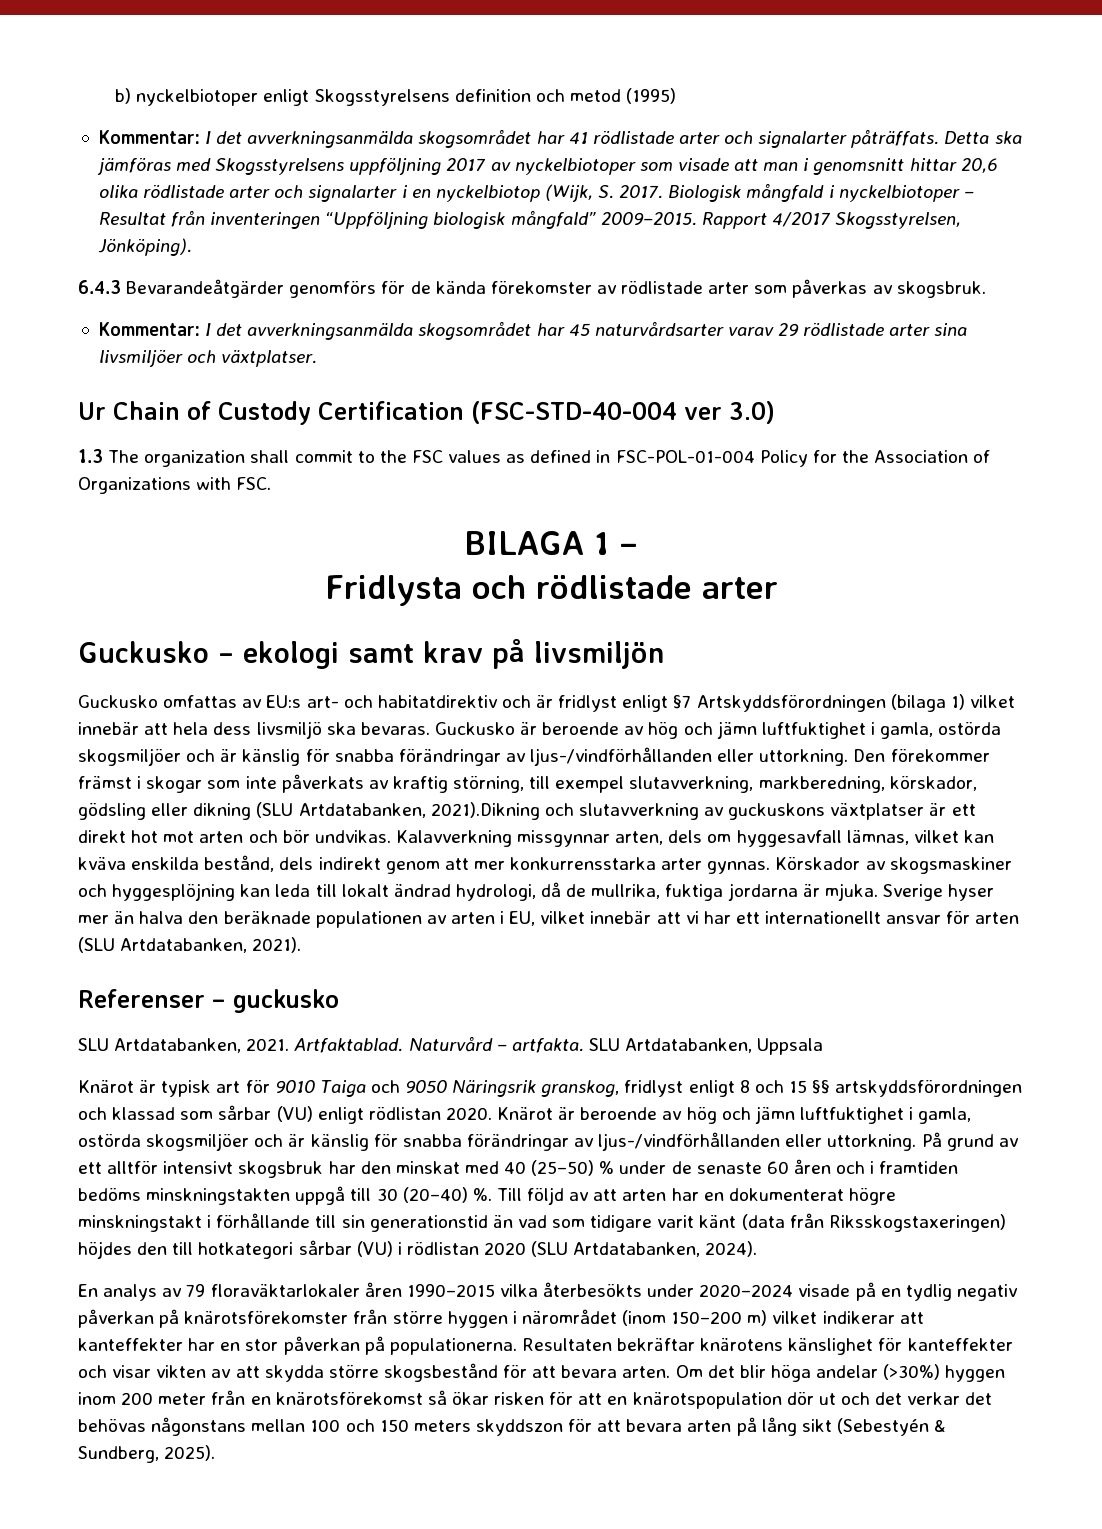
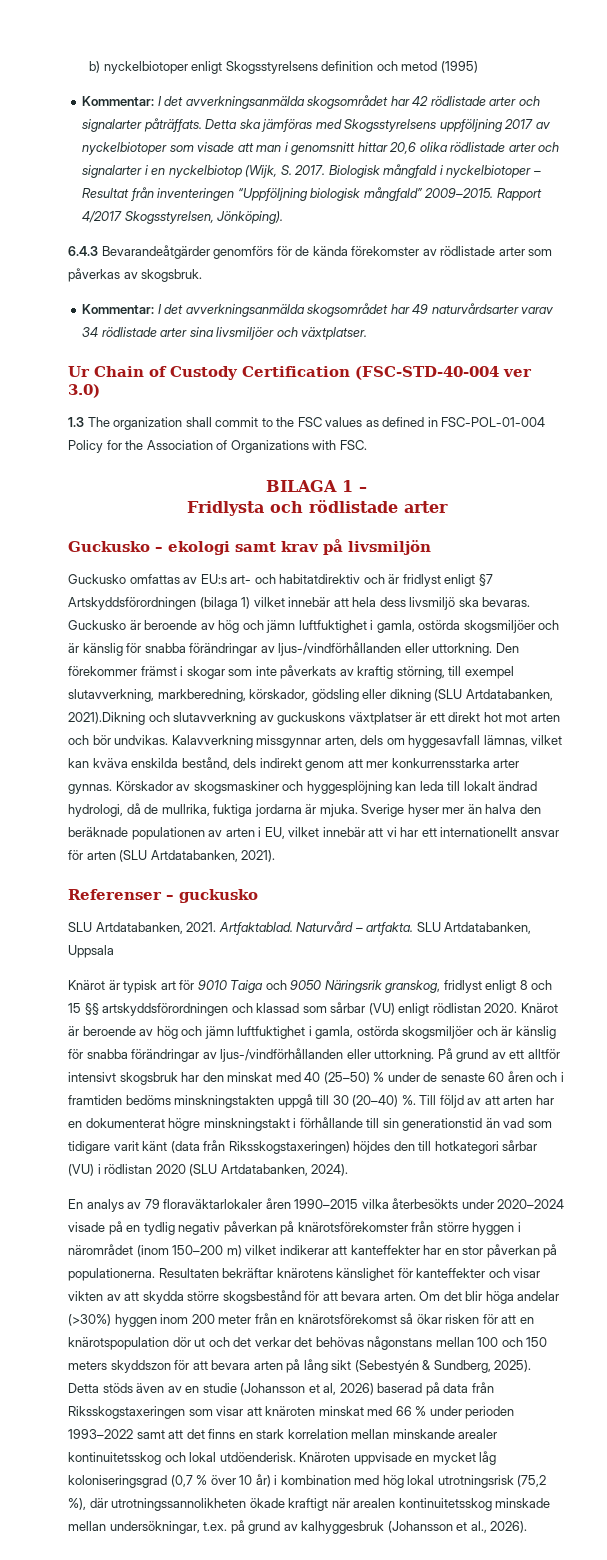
- Kommentar: I det avverkningsanmälda skogsområdet har 41 rödlistade arter och signalarter påträffats.
+ Kommentar: I det avverkningsanmälda skogsområdet har 42 rödlistade arter och signalarter påträffats.
- Kommentar: I det avverkningsanmälda skogsområdet har 45 naturvårdsarter varav 29 rödlistade arter sina livsmiljöer och växtplatser.
+ Kommentar: I det avverkningsanmälda skogsområdet har 49 naturvårdsarter varav 34 rödlistade arter sina livsmiljöer och växtplatser.
+ Detta stöds även av en studie (Johansson et al, 2026) baserad på data från Riksskogstaxeringen som visar att knäroten minskat med 66 % under perioden 1993–2022 samt att det finns en stark korrelation mellan minskande arealer kontinuitetsskog och lokal utdöenderisk. Knäroten uppvisade en mycket låg koloniseringsgrad (0,7 % över 10 år) i kombination med hög lokal utrotningsrisk (75,2 %), där utrotningssannolikheten ökade kraftigt när arealen kontinuitetsskog minskade mellan undersökningar, t.ex. på grund av kalhyggesbruk (Johansson et al., 2026).

